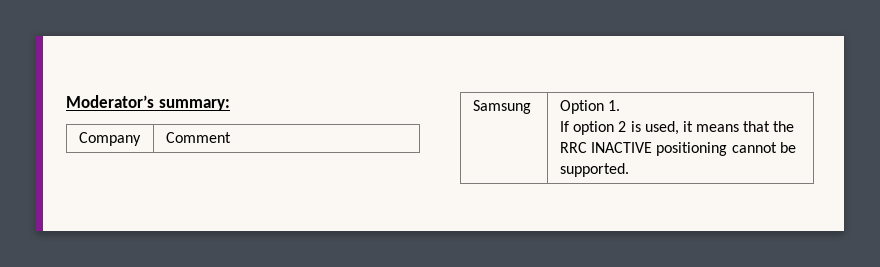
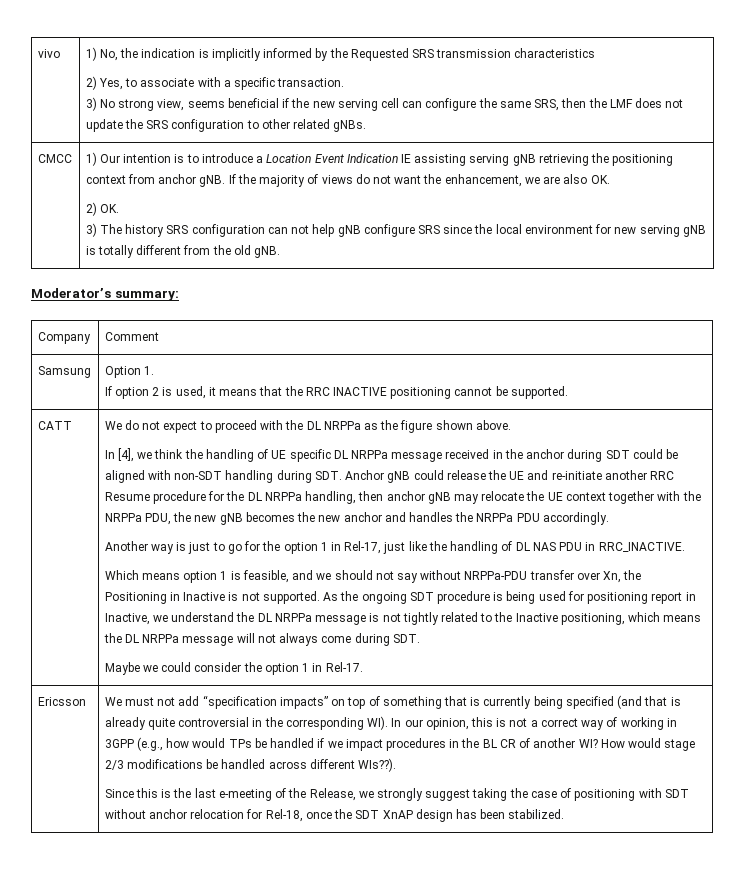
+ vivo | 1) No, the indication is implicitly informed by the Requested SRS transmission characteristics
+ 2) Yes, to associate with a specific transaction.
+ 3) No strong view, seems beneficial if the new serving cell can configure the same SRS, then the LMF does not update the SRS configuration to other related gNBs.
+ CMCC | 1) Our intention is to introduce a Location Event Indication IE assisting serving gNB retrieving the positioning context from anchor gNB. If the majority of views do not want the enhancement, we are also OK.
+ 2) OK.
+ 3) The history SRS configuration can not help gNB configure SRS since the local environment for new serving gNB is totally different from the old gNB.
+ CATT | We do not expect to proceed with the DL NRPPa as the figure shown above.
+ In [4], we think the handling of UE specific DL NRPPa message received in the anchor during SDT could be aligned with non-SDT handling during SDT. Anchor gNB could release the UE and re-initiate another RRC Resume procedure for the DL NRPPa handling, then anchor gNB may relocate the UE context together with the NRPPa PDU, the new gNB becomes the new anchor and handles the NRPPa PDU accordingly.
+ Another way is just to go for the option 1 in Rel-17, just like the handling of DL NAS PDU in RRC_INACTIVE.
+ Which means option 1 is feasible, and we should not say without NRPPa-PDU transfer over Xn, the Positioning in Inactive is not supported. As the ongoing SDT procedure is being used for positioning report in Inactive, we understand the DL NRPPa message is not tightly related to the Inactive positioning, which means the DL NRPPa message will not always come during SDT.
+ Maybe we could consider the option 1 in Rel-17.
+ Ericsson | We must not add “specification impacts” on top of something that is currently being specified (and that is already quite controversial in the corresponding WI). In our opinion, this is not a correct way of working in 3GPP (e.g., how would TPs be handled if we impact procedures in the BL CR of another WI? How would stage 2/3 modifications be handled across different WIs??).
+ Since this is the last e-meeting of the Release, we strongly suggest taking the case of positioning with SDT without anchor relocation for Rel-18, once the SDT XnAP design has been stabilized.

